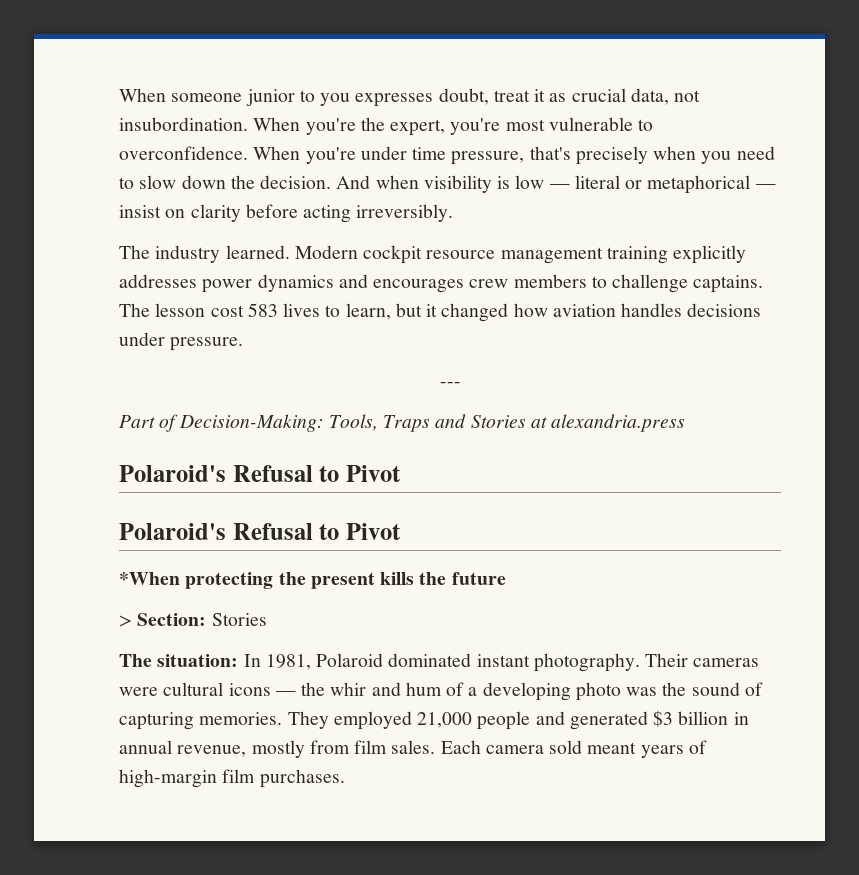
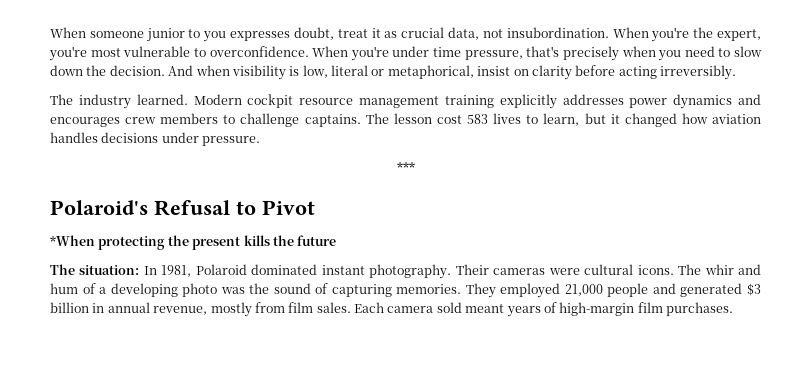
- And when visibility is low — literal or metaphorical — insist on clarity before acting irreversibly.
+ And when visibility is low, literal or metaphorical, insist on clarity before acting irreversibly.
- ---
- Part of Decision-Making: Tools, Traps and Stories at alexandria.press
- Polaroid's Refusal to Pivot
+ ***
- > Section: Stories
- Their cameras were cultural icons — the whir and hum of a developing photo was the sound of capturing memories.
+ Their cameras were cultural icons. The whir and hum of a developing photo was the sound of capturing memories.

